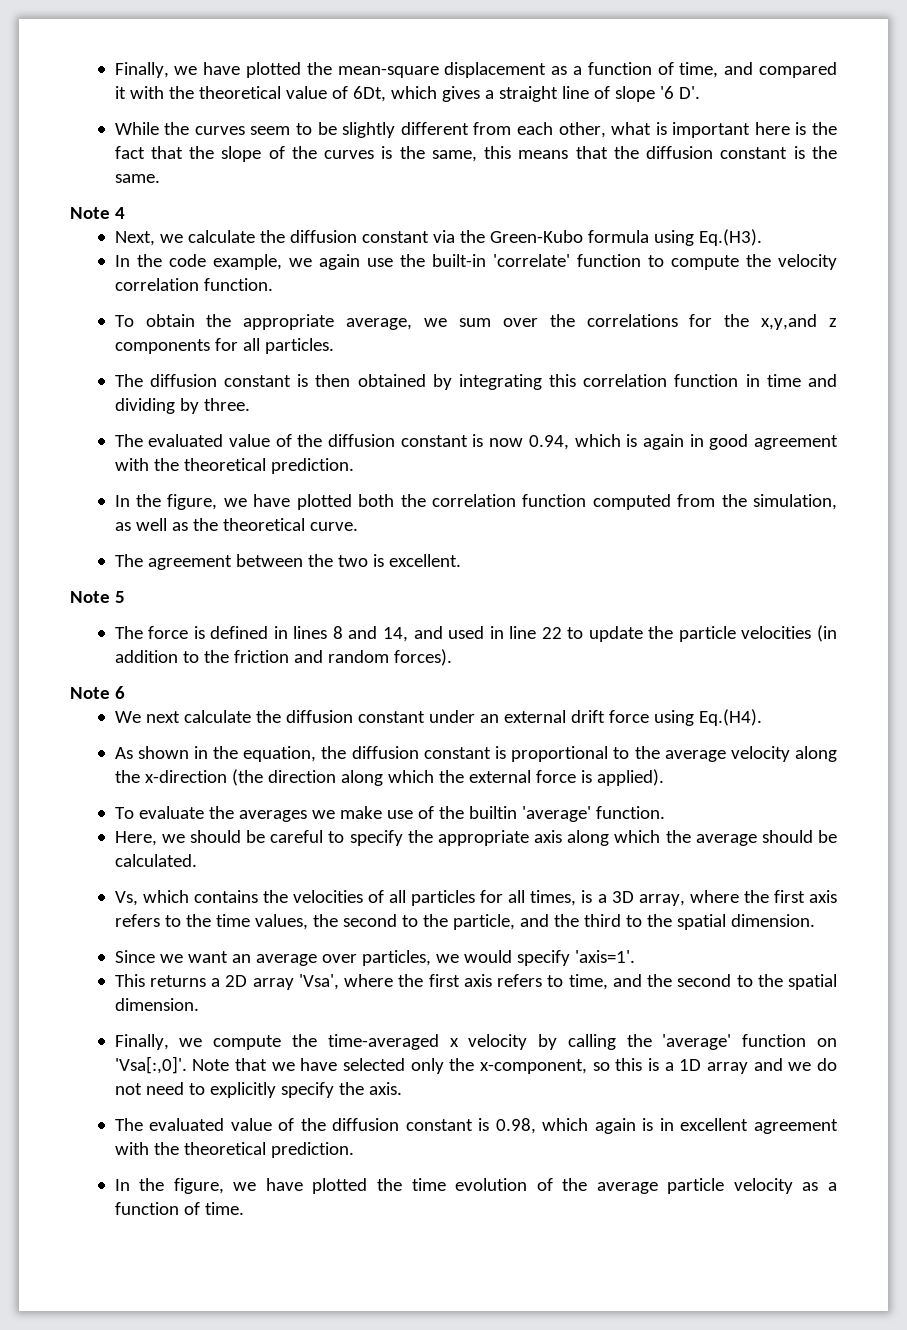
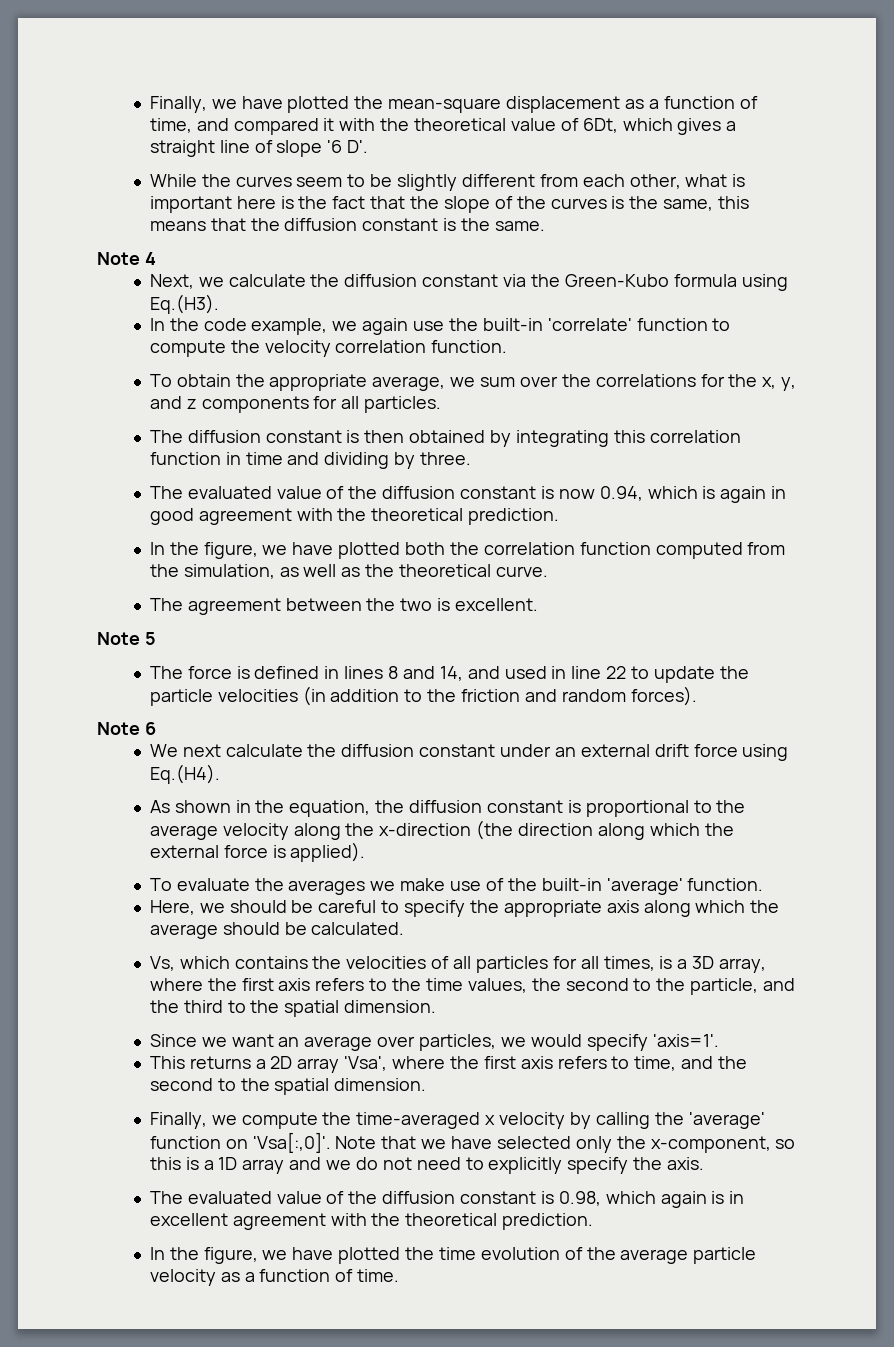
- To obtain the appropriate average, we sum over the correlations for the x,y,and z components for all particles.
+ To obtain the appropriate average, we sum over the correlations for the x, y, and z components for all particles.
- To evaluate the averages we make use of the builtin 'average' function.
+ To evaluate the averages we make use of the built-in 'average' function.

